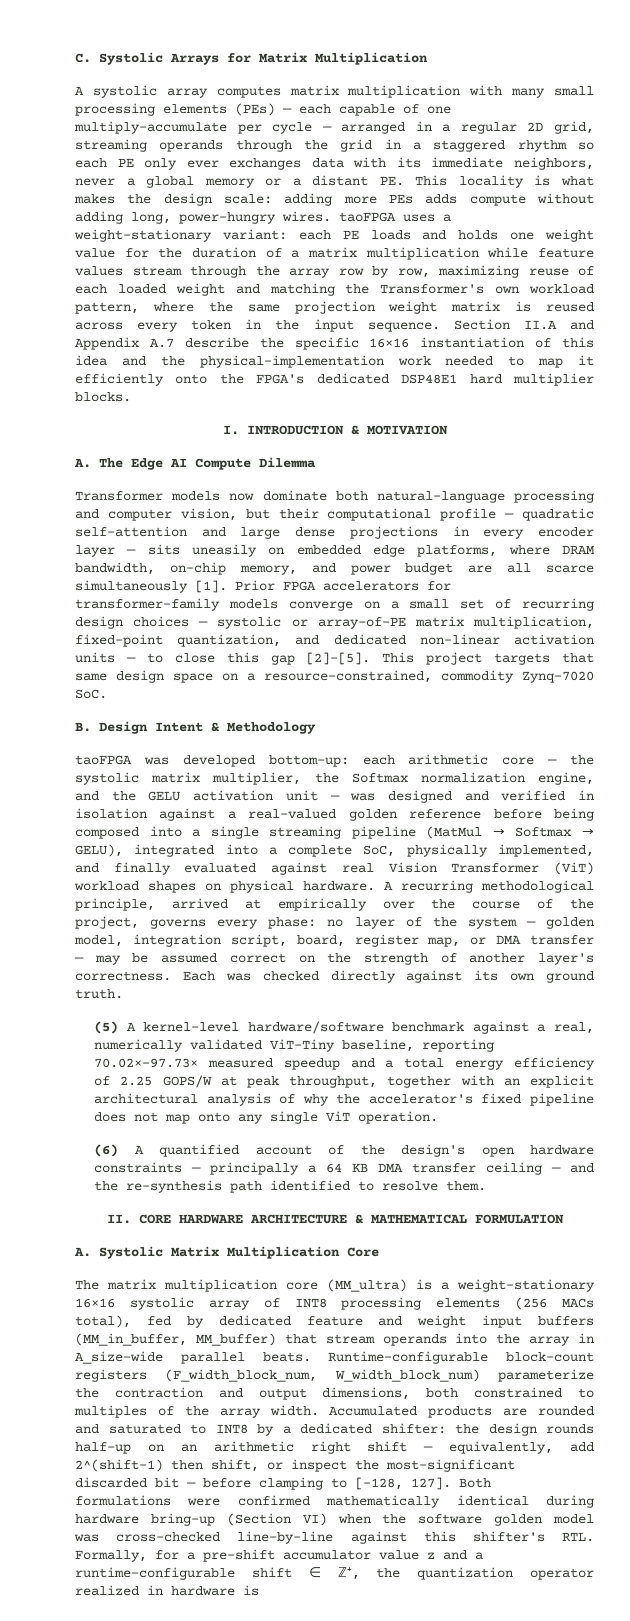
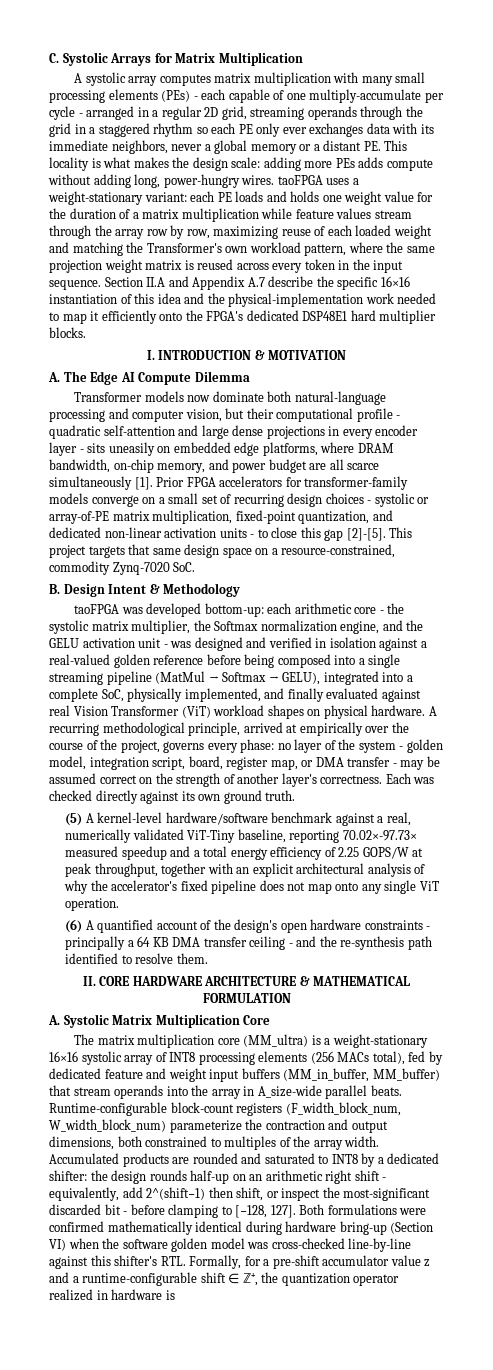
- A systolic array computes matrix multiplication with many small processing elements (PEs) — each capable of one multiply-accumulate per cycle — arranged in a regular 2D grid, streaming operands through the grid in a staggered rhythm so each PE only ever exchanges data with its immediate neighbors, never a global memory or a distant PE. This locality is what makes the design scale:
+ A systolic array computes matrix multiplication with many small processing elements (PEs) - each capable of one multiply-accumulate per cycle - arranged in a regular 2D grid, streaming operands through the grid in a staggered rhythm so each PE only ever exchanges data with its immediate neighbors, never a global memory or a distant PE. This locality is what makes the design scale:
- Transformer models now dominate both natural-language processing and computer vision, but their computational profile — quadratic self-attention and large dense projections in every encoder layer — sits uneasily on embedded edge platforms, where DRAM bandwidth, on-chip memory, and power budget are all scarce simultaneously [1].
+ Transformer models now dominate both natural-language processing and computer vision, but their computational profile - quadratic self-attention and large dense projections in every encoder layer - sits uneasily on embedded edge platforms, where DRAM bandwidth, on-chip memory, and power budget are all scarce simultaneously [1].
- Prior FPGA accelerators for transformer-family models converge on a small set of recurring design choices — systolic or array-of-PE matrix multiplication, fixed-point quantization, and dedicated non-linear activation units — to close this gap [2]-[5].
+ Prior FPGA accelerators for transformer-family models converge on a small set of recurring design choices - systolic or array-of-PE matrix multiplication, fixed-point quantization, and dedicated non-linear activation units - to close this gap [2]-[5].
- each arithmetic core — the systolic matrix multiplier, the Softmax normalization engine, and the GELU activation unit — was designed and verified in isolation against a real-valued golden reference before being composed into a single streaming pipeline (MatMul → Softmax → GELU), integrated into a complete SoC, physically implemented, and finally evaluated against real Vision Transformer (ViT) workload shapes on physical hardware.
+ each arithmetic core - the systolic matrix multiplier, the Softmax normalization engine, and the GELU activation unit - was designed and verified in isolation against a real-valued golden reference before being composed into a single streaming pipeline (MatMul → Softmax → GELU), integrated into a complete SoC, physically implemented, and finally evaluated against real Vision Transformer (ViT) workload shapes on physical hardware.
- A recurring methodological principle, arrived at empirically over the course of the project, governs every phase: no layer of the system — golden model, integration script, board, register map, or DMA transfer — may be assumed correct on the strength of another layer's correctness.
+ A recurring methodological principle, arrived at empirically over the course of the project, governs every phase: no layer of the system - golden model, integration script, board, register map, or DMA transfer - may be assumed correct on the strength of another layer's correctness.
- (6) A quantified account of the design's open hardware constraints — principally a 64 KB DMA transfer ceiling — and the re-synthesis path identified to resolve them.
+ (6) A quantified account of the design's open hardware constraints - principally a 64 KB DMA transfer ceiling - and the re-synthesis path identified to resolve them.
- Accumulated products are rounded and saturated to INT8 by a dedicated shifter: the design rounds half-up on an arithmetic right shift — equivalently, add 2^(shift−1) then shift, or inspect the most-significant discarded bit — before clamping to [−128, 127].
+ Accumulated products are rounded and saturated to INT8 by a dedicated shifter: the design rounds half-up on an arithmetic right shift - equivalently, add 2^(shift−1) then shift, or inspect the most-significant discarded bit - before clamping to [−128, 127].

